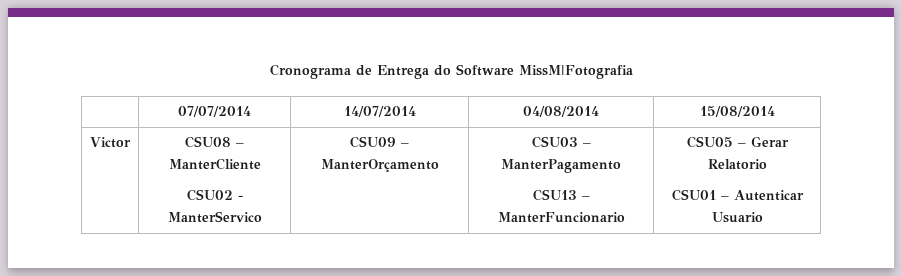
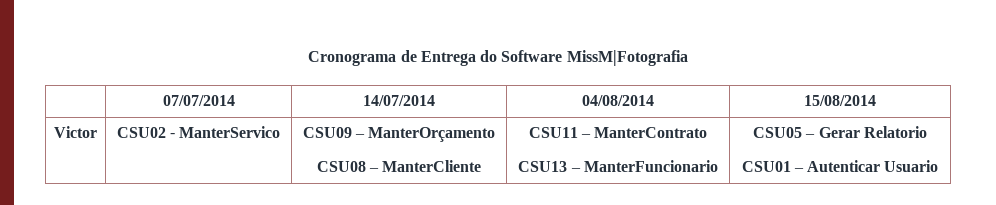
- Victor | CSU08 – ManterCliente
- CSU02 - ManterServico | CSU09 – ManterOrçamento | CSU03 – ManterPagamento
+ Victor | CSU02 - ManterServico | CSU09 – ManterOrçamento
+ CSU08 – ManterCliente | CSU11 – ManterContrato

